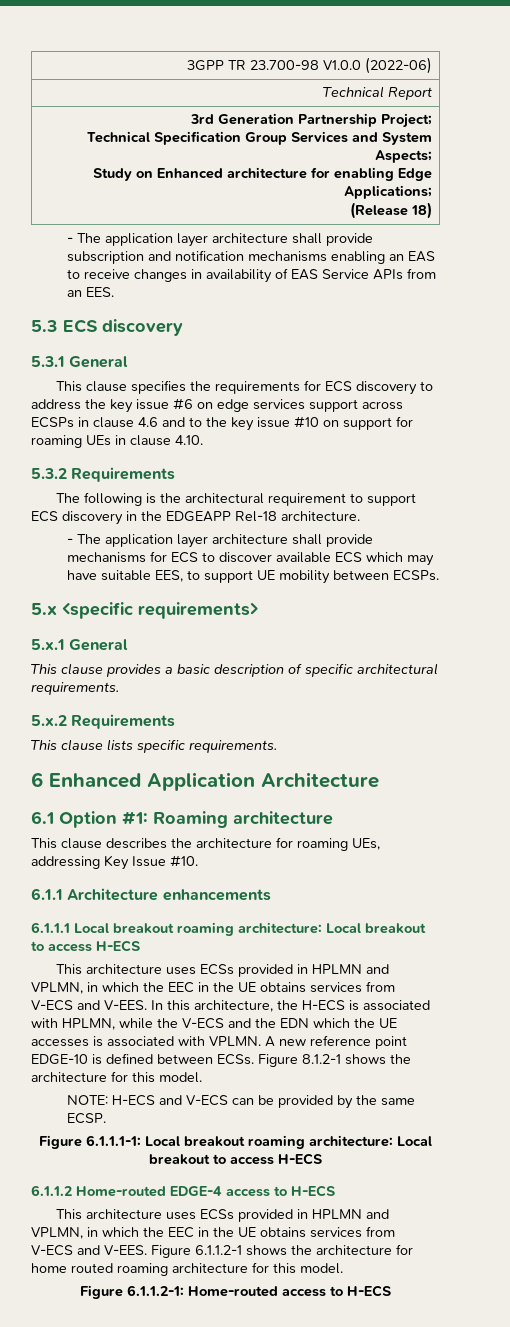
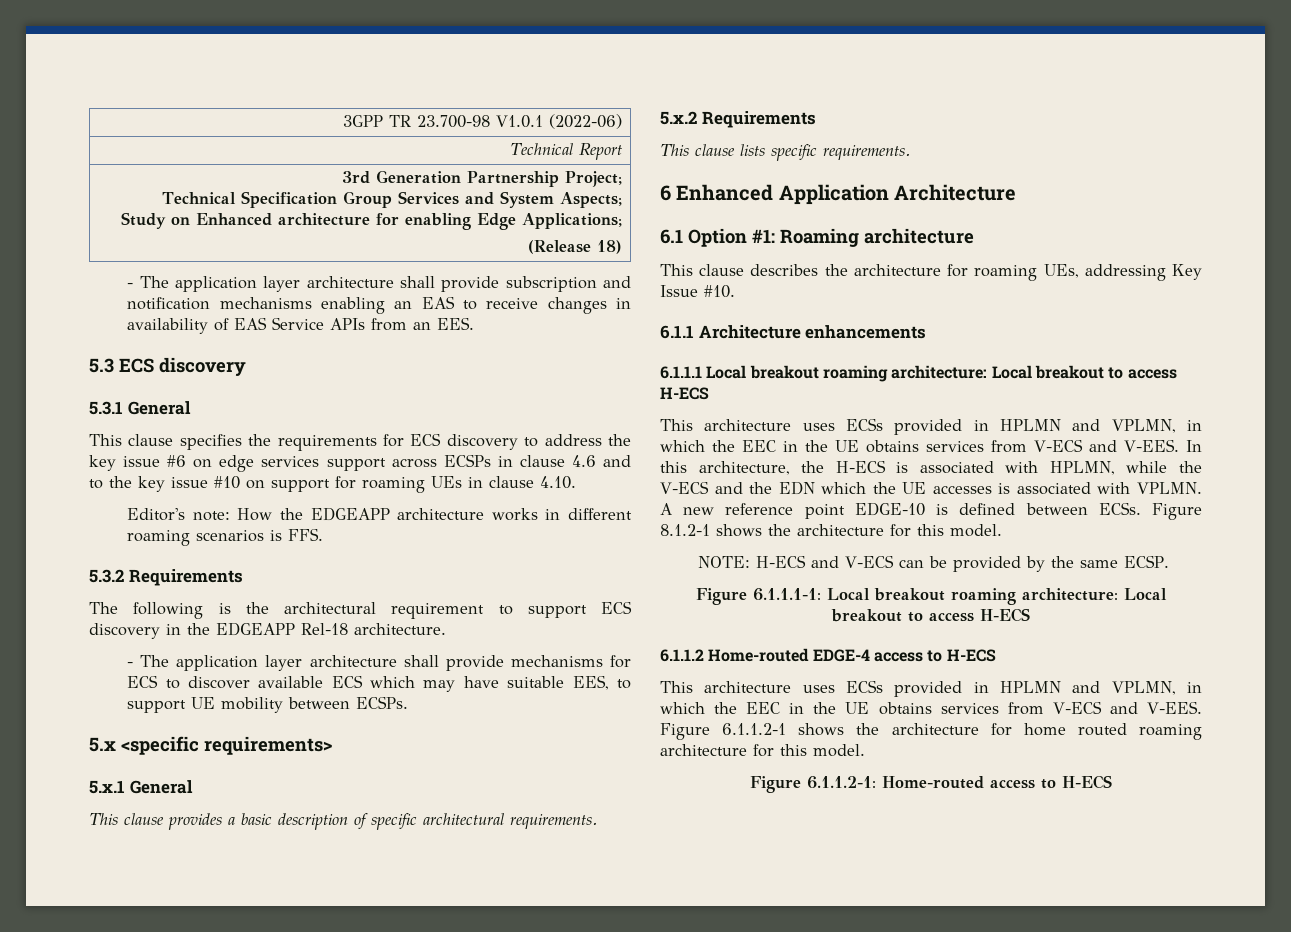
- 3GPP TR 23.700-98 V1.0.0 (2022-06)
+ 3GPP TR 23.700-98 V1.0.1 (2022-06)
+ Editor's note: How the EDGEAPP architecture works in different roaming scenarios is FFS.

